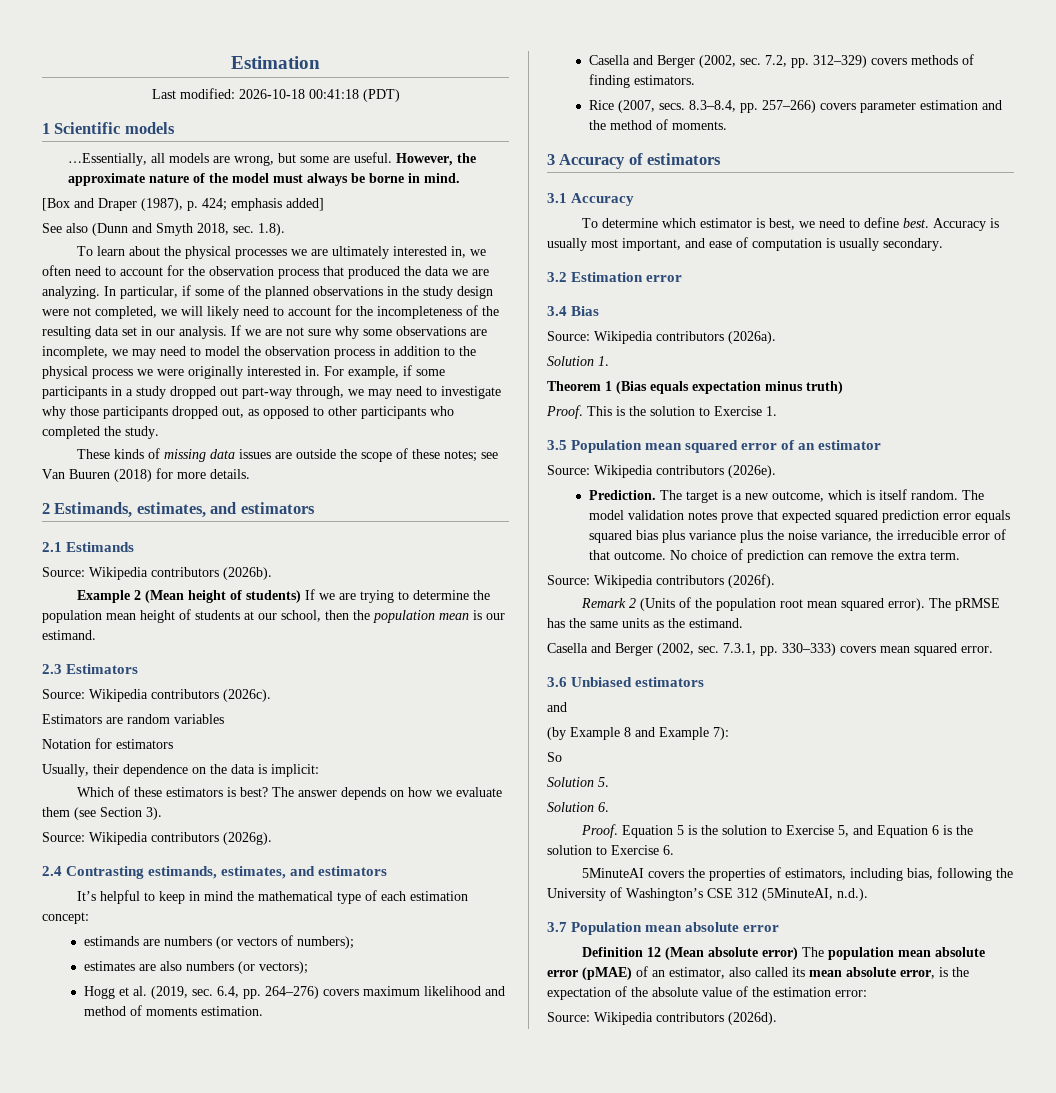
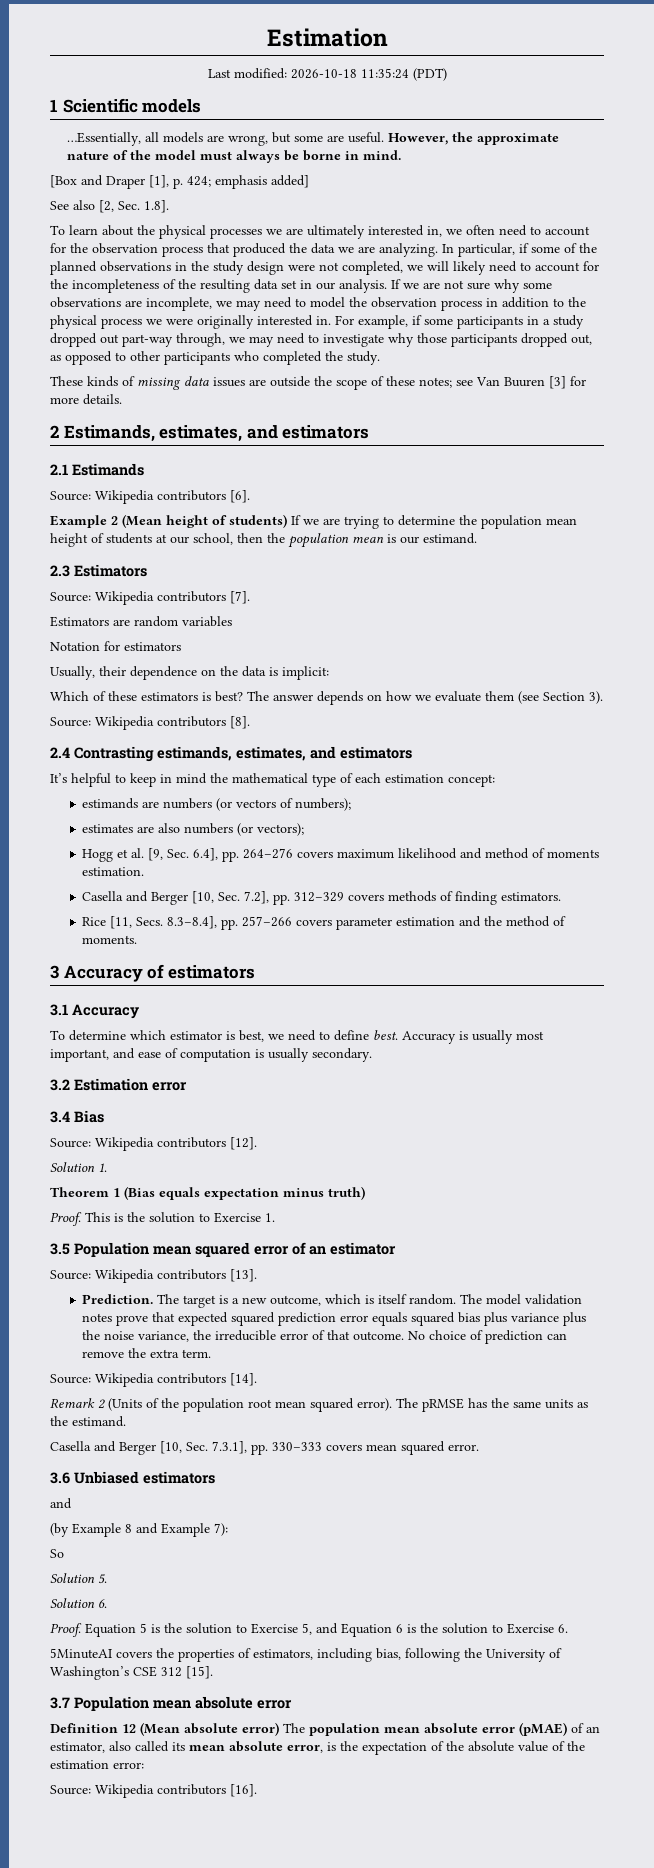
- Last modified: 2026-10-18 00:41:18 (PDT)
+ Last modified: 2026-10-18 11:35:24 (PDT)
- [Box and Draper (1987), p. 424; emphasis added]
+ [Box and Draper [1], p. 424; emphasis added]
- See also (Dunn and Smyth 2018, sec. 1.8).
+ See also [2, Sec. 1.8].
- These kinds of missing data issues are outside the scope of these notes; see Van Buuren (2018) for more details.
+ These kinds of missing data issues are outside the scope of these notes; see Van Buuren [3] for more details.
- Source: Wikipedia contributors (2026b).
+ Source: Wikipedia contributors [6].
- Source: Wikipedia contributors (2026c).
+ Source: Wikipedia contributors [7].
- Source: Wikipedia contributors (2026g).
+ Source: Wikipedia contributors [8].
- Hogg et al. (2019, sec. 6.4, pp. 264–276) covers maximum likelihood and method of moments estimation.
+ Hogg et al. [9, Sec. 6.4], pp. 264–276 covers maximum likelihood and method of moments estimation.
- Casella and Berger (2002, sec. 7.2, pp. 312–329) covers methods of finding estimators.
+ Casella and Berger [10, Sec. 7.2], pp. 312–329 covers methods of finding estimators.
- Rice (2007, secs. 8.3–8.4, pp. 257–266) covers parameter estimation and the method of moments.
+ Rice [11, Secs. 8.3–8.4], pp. 257–266 covers parameter estimation and the method of moments.
- Source: Wikipedia contributors (2026a).
+ Source: Wikipedia contributors [12].
- Source: Wikipedia contributors (2026e).
+ Source: Wikipedia contributors [13].
- Source: Wikipedia contributors (2026f).
+ Source: Wikipedia contributors [14].
- Casella and Berger (2002, sec. 7.3.1, pp. 330–333) covers mean squared error.
+ Casella and Berger [10, Sec. 7.3.1], pp. 330–333 covers mean squared error.
- 5MinuteAI covers the properties of estimators, including bias, following the University of Washington’s CSE 312 (5MinuteAI, n.d.).
+ 5MinuteAI covers the properties of estimators, including bias, following the University of Washington’s CSE 312 [15].
- Source: Wikipedia contributors (2026d).
+ Source: Wikipedia contributors [16].

